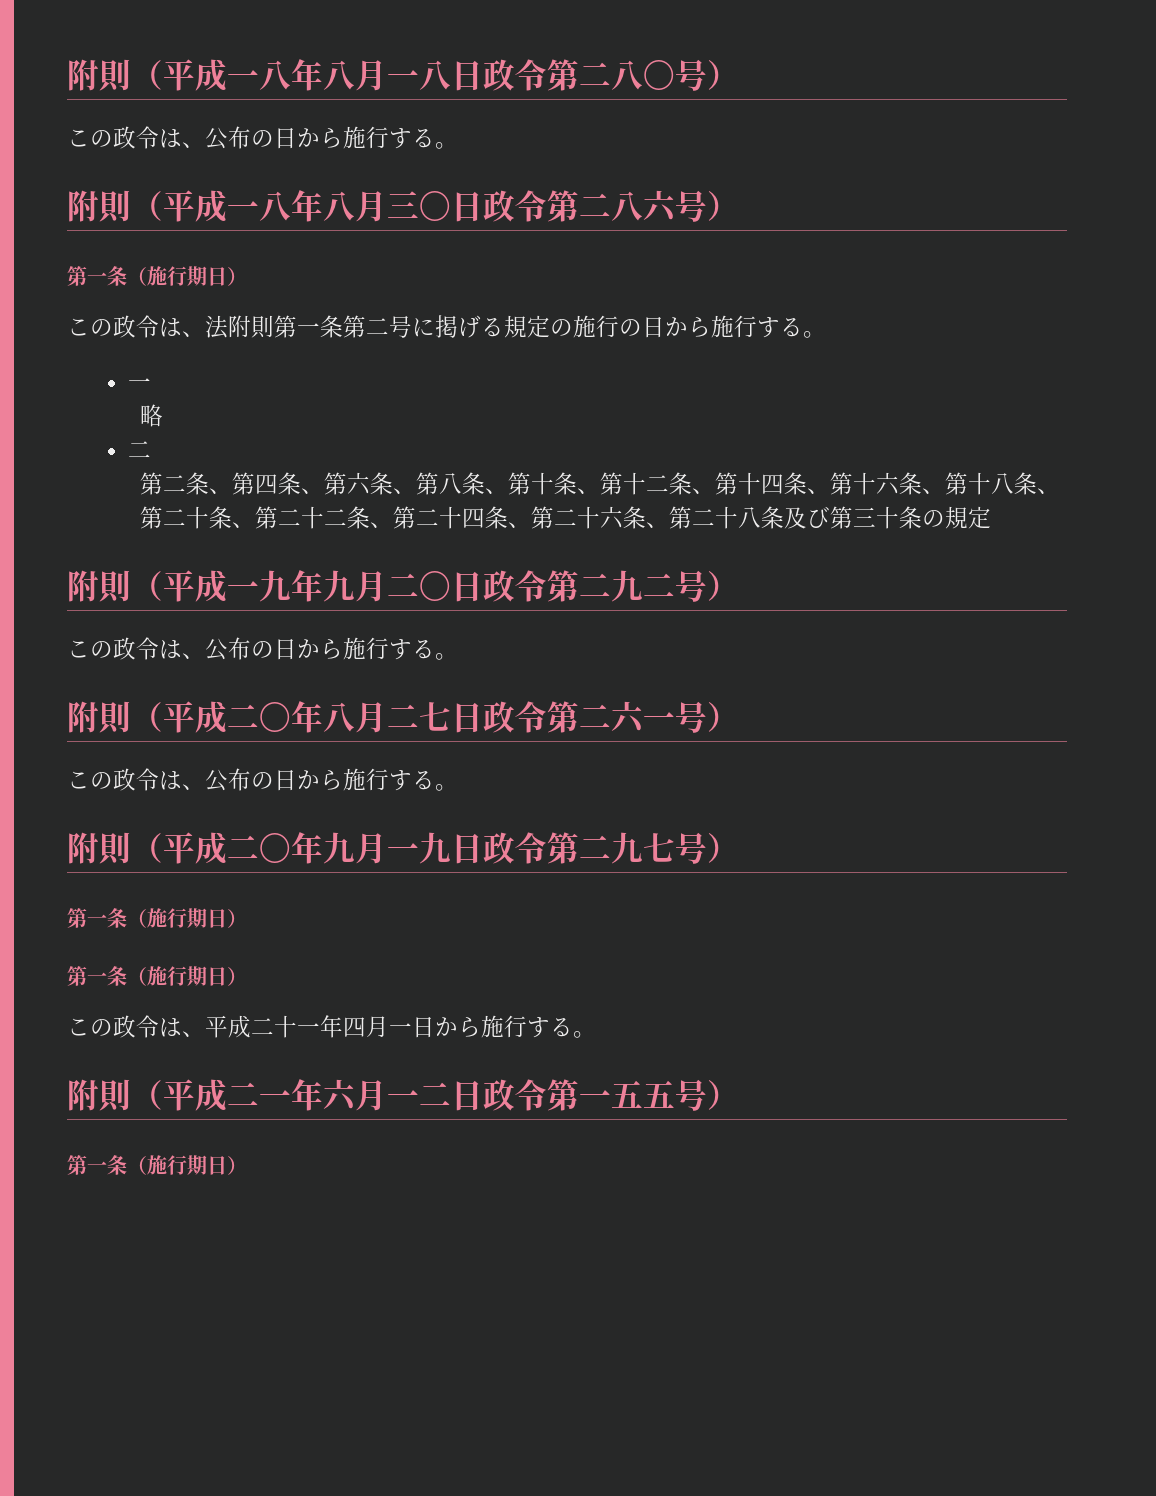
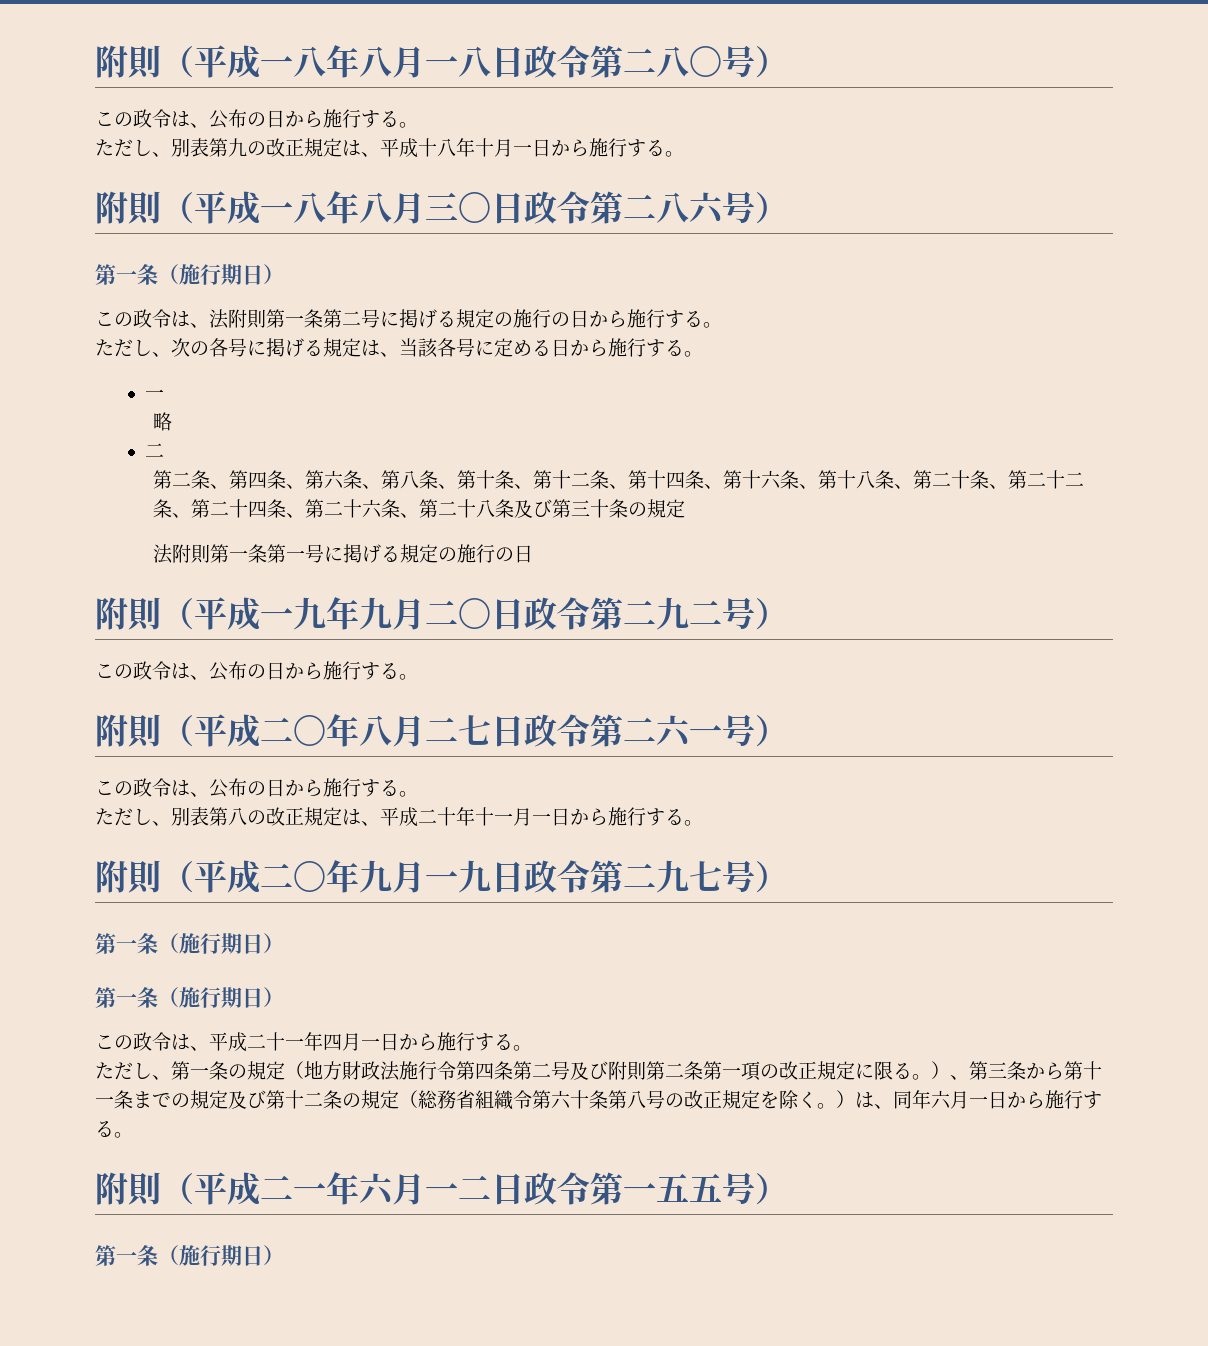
+ ただし、別表第九の改正規定は、平成十八年十月一日から施行する。
+ ただし、次の各号に掲げる規定は、当該各号に定める日から施行する。
+ 法附則第一条第一号に掲げる規定の施行の日
+ ただし、別表第八の改正規定は、平成二十年十一月一日から施行する。
+ ただし、第一条の規定（地方財政法施行令第四条第二号及び附則第二条第一項の改正規定に限る。）、第三条から第十一条までの規定及び第十二条の規定（総務省組織令第六十条第八号の改正規定を除く。）は、同年六月一日から施行する。

